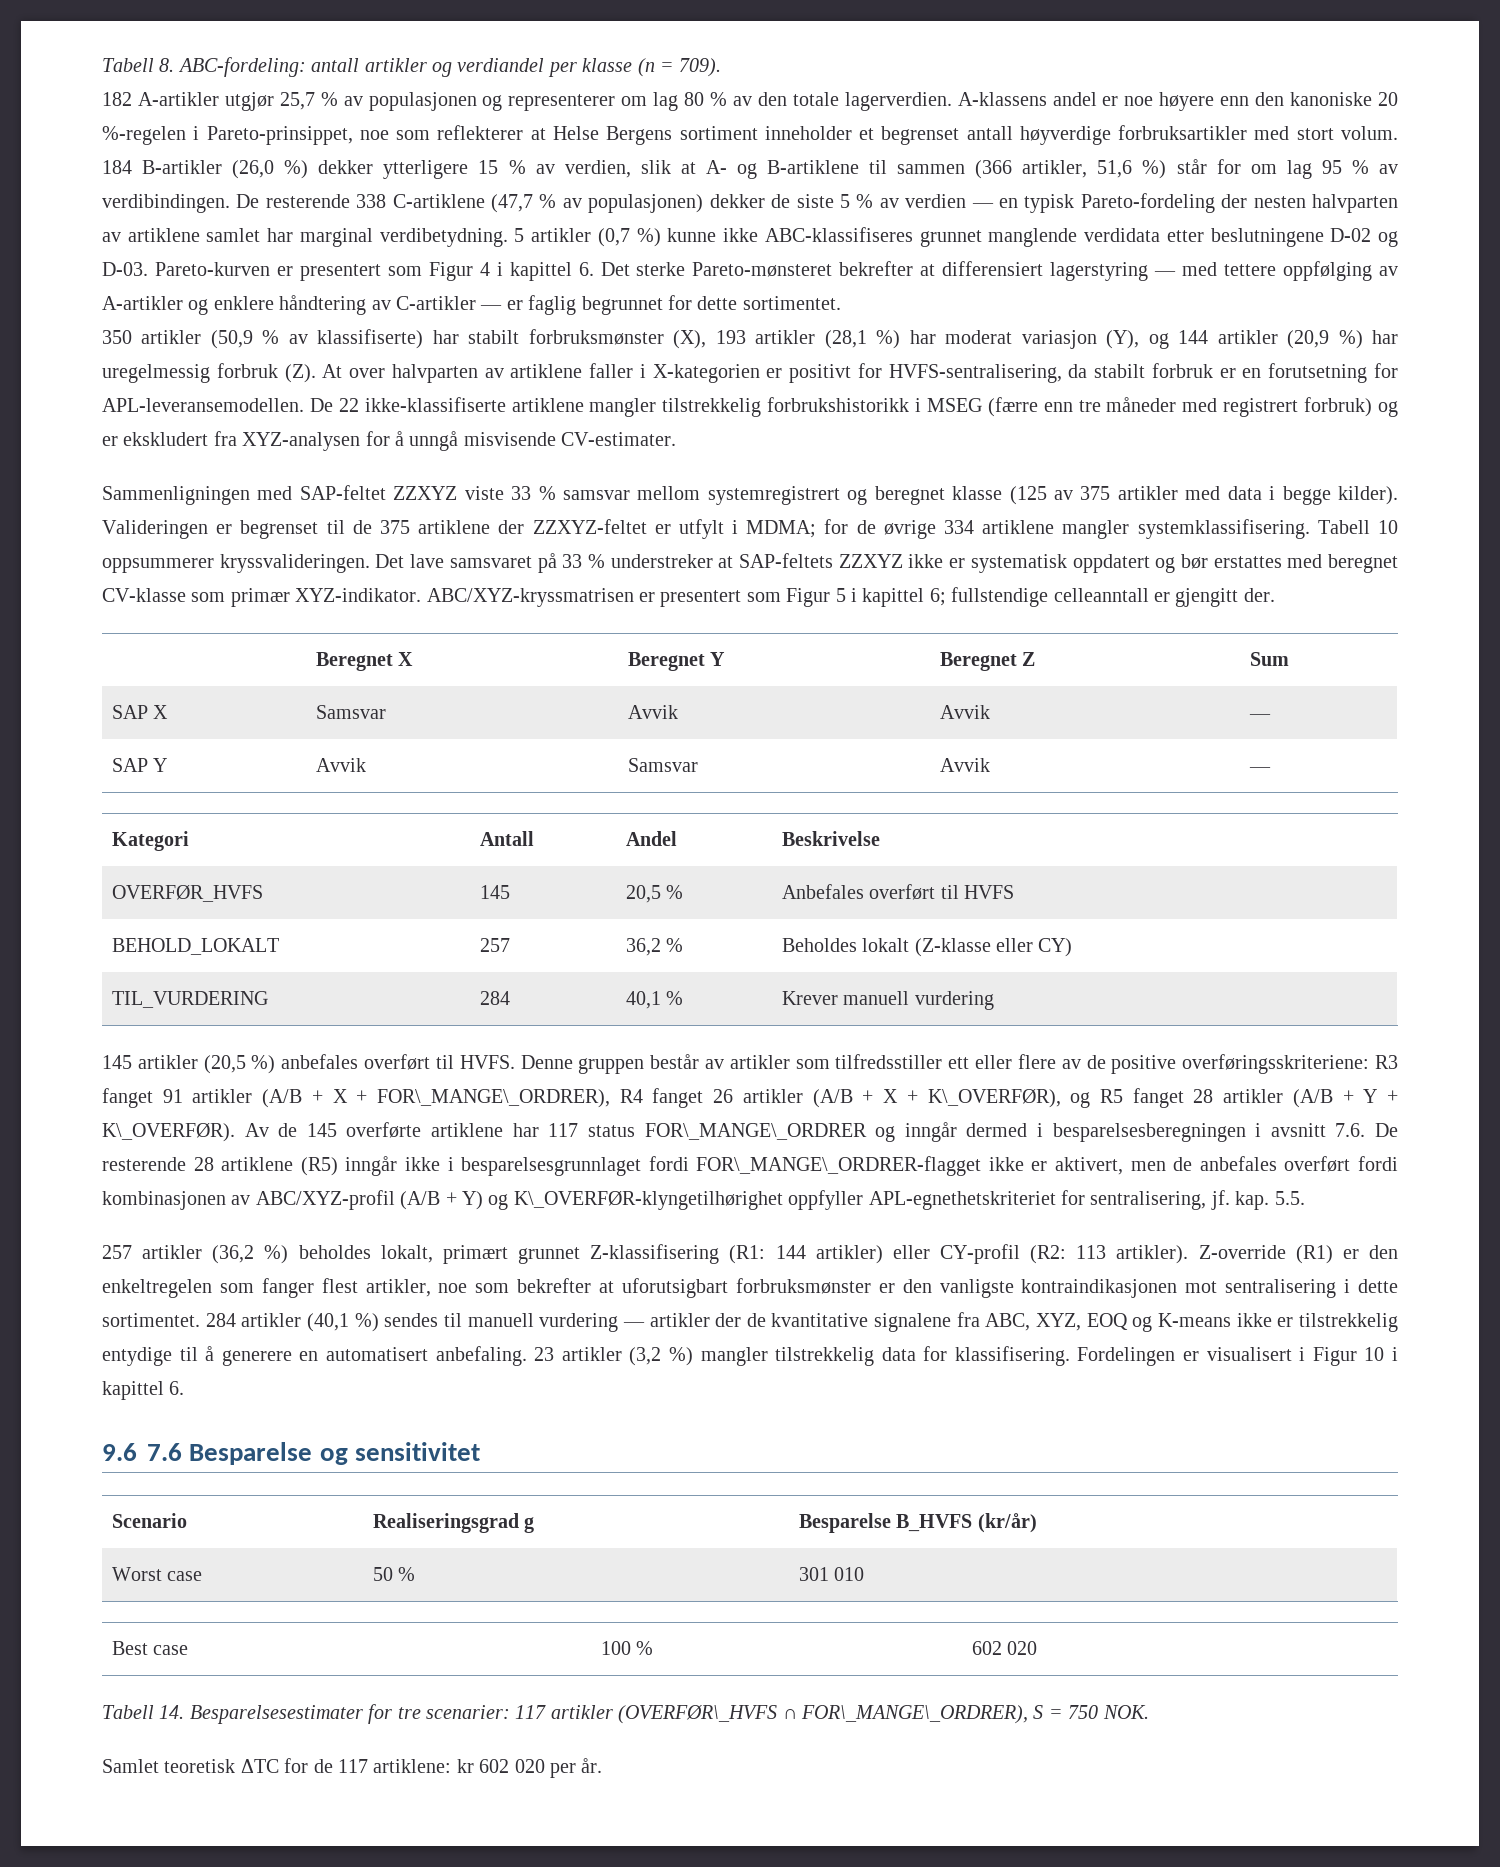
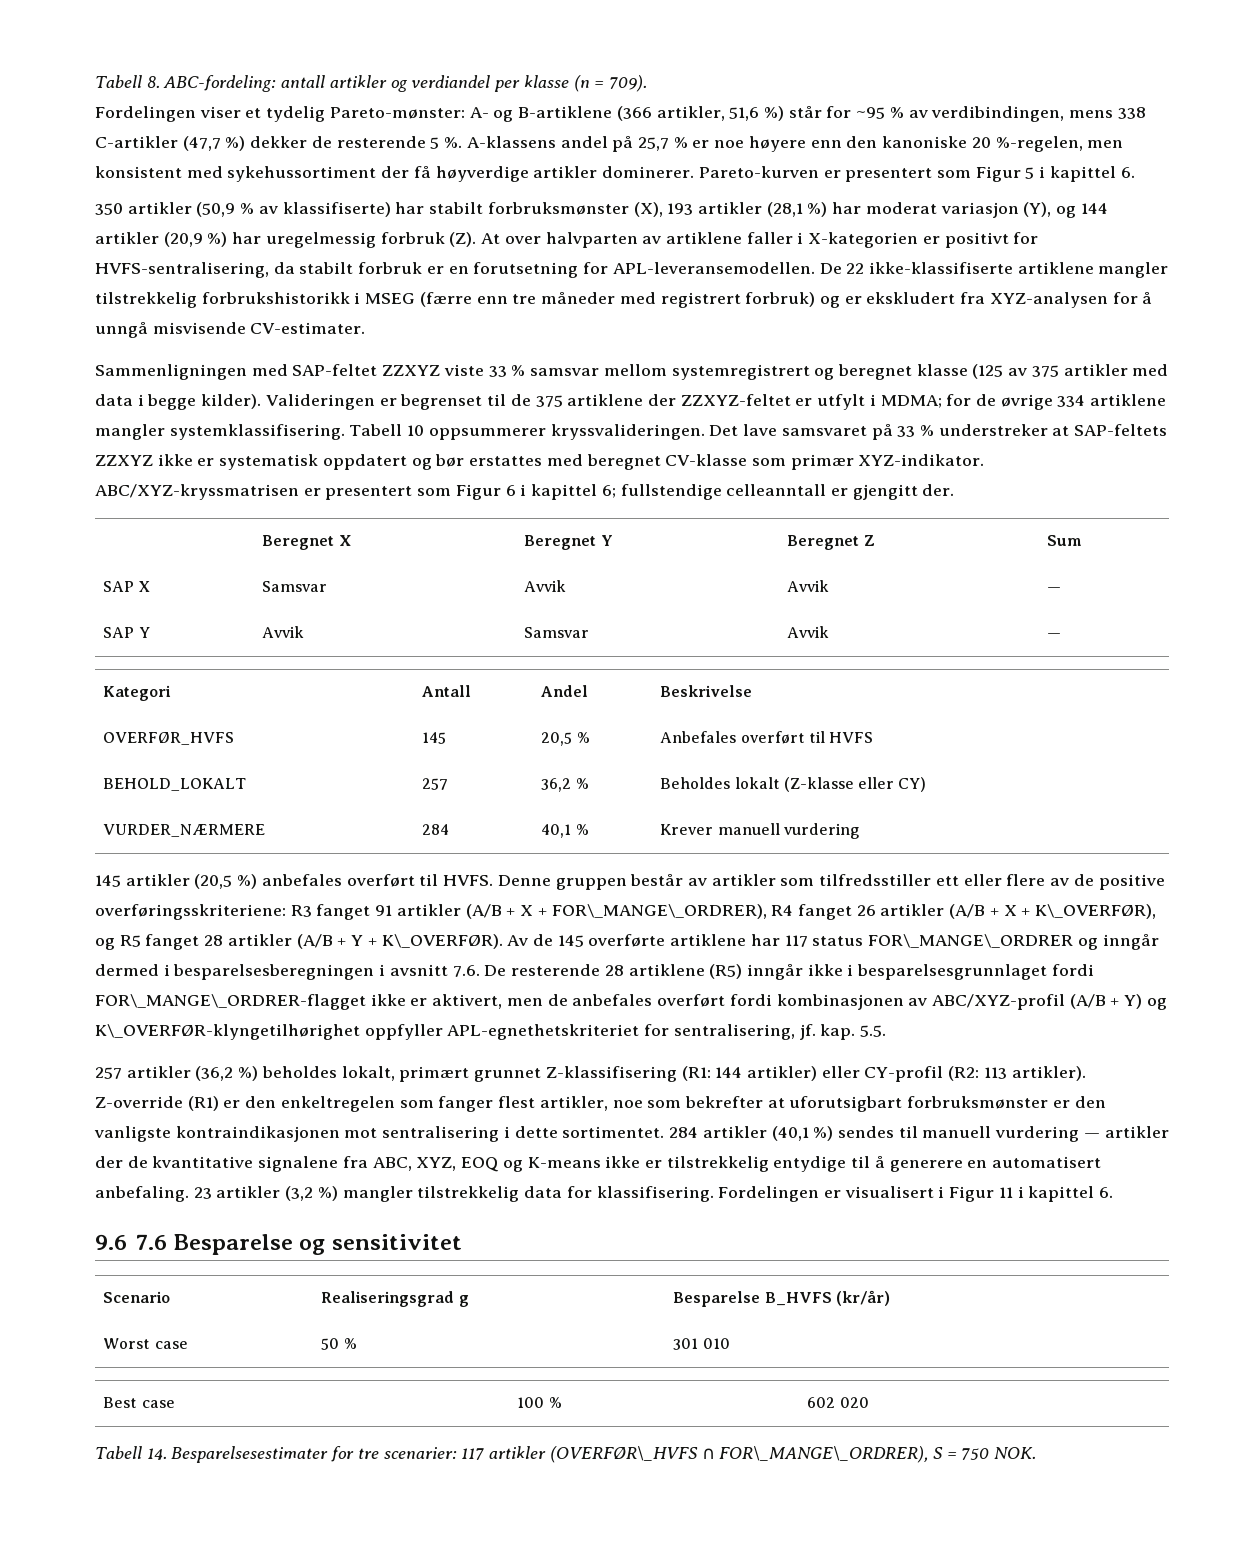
- 182 A-artikler utgjør 25,7 % av populasjonen og representerer om lag 80 % av den totale lagerverdien. A-klassens andel er noe høyere enn den kanoniske 20 %-regelen i Pareto-prinsippet, noe som reflekterer at Helse Bergens sortiment inneholder et begrenset antall høyverdige forbruksartikler med stort volum. 184 B-artikler (26,0 %) dekker ytterligere 15 % av verdien, slik at A- og B-artiklene til sammen (366 artikler, 51,6 %) står for om lag 95 % av verdibindingen. De resterende 338 C-artiklene (47,7 % av populasjonen) dekker de siste 5 % av verdien — en typisk Pareto-fordeling der nesten halvparten av artiklene samlet har marginal verdibetydning. 5 artikler (0,7 %) kunne ikke ABC-klassifiseres grunnet manglende verdidata etter beslutningene D-02 og D-03.
+ Fordelingen viser et tydelig Pareto-mønster: A- og B-artiklene (366 artikler, 51,6 %) står for ~95 % av verdibindingen, mens 338 C-artikler (47,7 %) dekker de resterende 5 %. A-klassens andel på 25,7 % er noe høyere enn den kanoniske 20 %-regelen, men konsistent med sykehussortiment der få høyverdige artikler dominerer.
- Pareto-kurven er presentert som Figur 4 i kapittel 6. Det sterke Pareto-mønsteret bekrefter at differensiert lagerstyring — med tettere oppfølging av A-artikler og enklere håndtering av C-artikler — er faglig begrunnet for dette sortimentet.
+ Pareto-kurven er presentert som Figur 5 i kapittel 6.
- ABC/XYZ-kryssmatrisen er presentert som Figur 5 i kapittel 6; fullstendige celleanntall er gjengitt der.
+ ABC/XYZ-kryssmatrisen er presentert som Figur 6 i kapittel 6; fullstendige celleanntall er gjengitt der.
- TIL_VURDERING | 284 | 40,1 % | Krever manuell vurdering
+ VURDER_NÆRMERE | 284 | 40,1 % | Krever manuell vurdering
- Fordelingen er visualisert i Figur 10 i kapittel 6.
+ Fordelingen er visualisert i Figur 11 i kapittel 6.
- Samlet teoretisk ΔTC for de 117 artiklene: kr 602 020 per år.

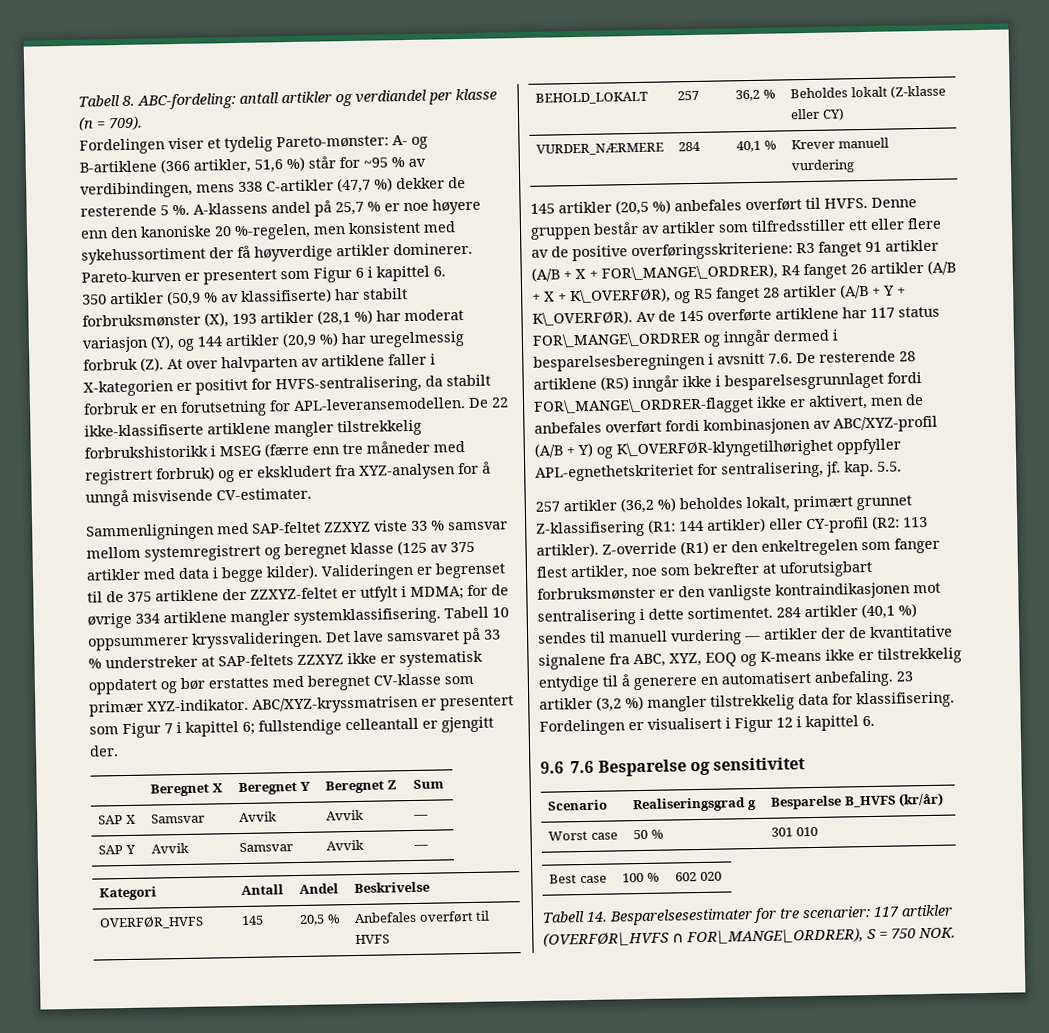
- Pareto-kurven er presentert som Figur 5 i kapittel 6.
+ Pareto-kurven er presentert som Figur 6 i kapittel 6.
- ABC/XYZ-kryssmatrisen er presentert som Figur 6 i kapittel 6; fullstendige celleanntall er gjengitt der.
+ ABC/XYZ-kryssmatrisen er presentert som Figur 7 i kapittel 6; fullstendige celleantall er gjengitt der.
- Fordelingen er visualisert i Figur 11 i kapittel 6.
+ Fordelingen er visualisert i Figur 12 i kapittel 6.

